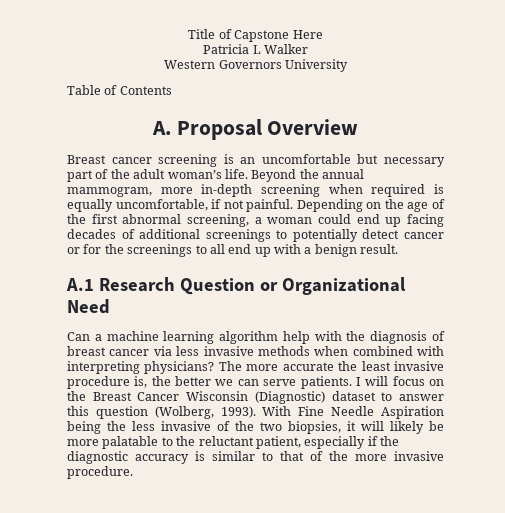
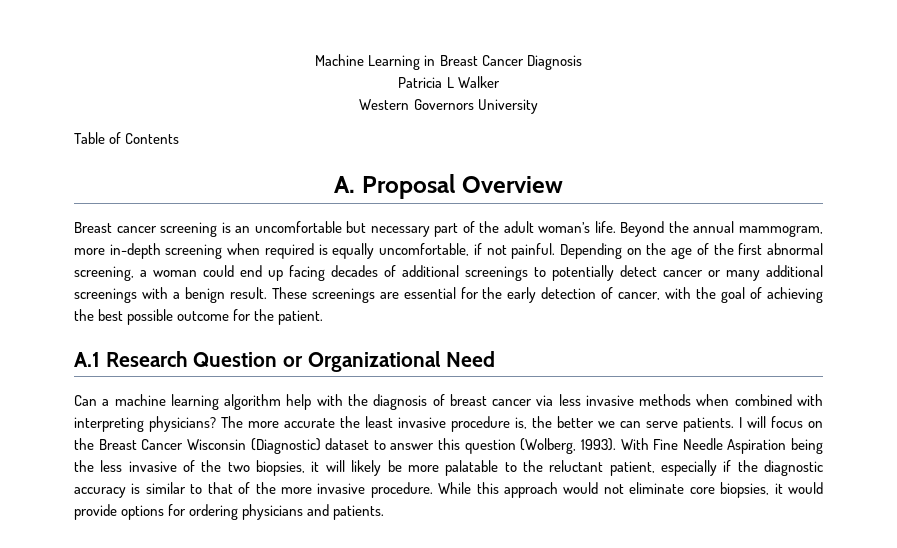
- Title of Capstone Here
+ Machine Learning in Breast Cancer Diagnosis
- Depending on the age of the first abnormal screening, a woman could end up facing decades of additional screenings to potentially detect cancer or for the screenings to all end up with a benign result.
+ Depending on the age of the first abnormal screening, a woman could end up facing decades of additional screenings to potentially detect cancer or many additional screenings with a benign result. These screenings are essential for the early detection of cancer, with the goal of achieving the best possible outcome for the patient.
+ While this approach would not eliminate core biopsies, it would provide options for ordering physicians and patients.

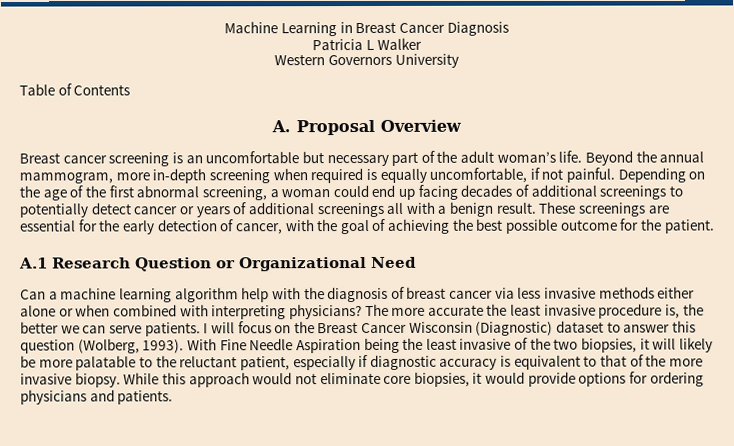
- Depending on the age of the first abnormal screening, a woman could end up facing decades of additional screenings to potentially detect cancer or many additional screenings with a benign result.
+ Depending on the age of the first abnormal screening, a woman could end up facing decades of additional screenings to potentially detect cancer or years of additional screenings all with a benign result.
- Can a machine learning algorithm help with the diagnosis of breast cancer via less invasive methods when combined with interpreting physicians?
+ Can a machine learning algorithm help with the diagnosis of breast cancer via less invasive methods either alone or when combined with interpreting physicians?
- With Fine Needle Aspiration being the less invasive of the two biopsies, it will likely be more palatable to the reluctant patient, especially if the diagnostic accuracy is similar to that of the more invasive procedure.
+ With Fine Needle Aspiration being the least invasive of the two biopsies, it will likely be more palatable to the reluctant patient, especially if diagnostic accuracy is equivalent to that of the more invasive biopsy.

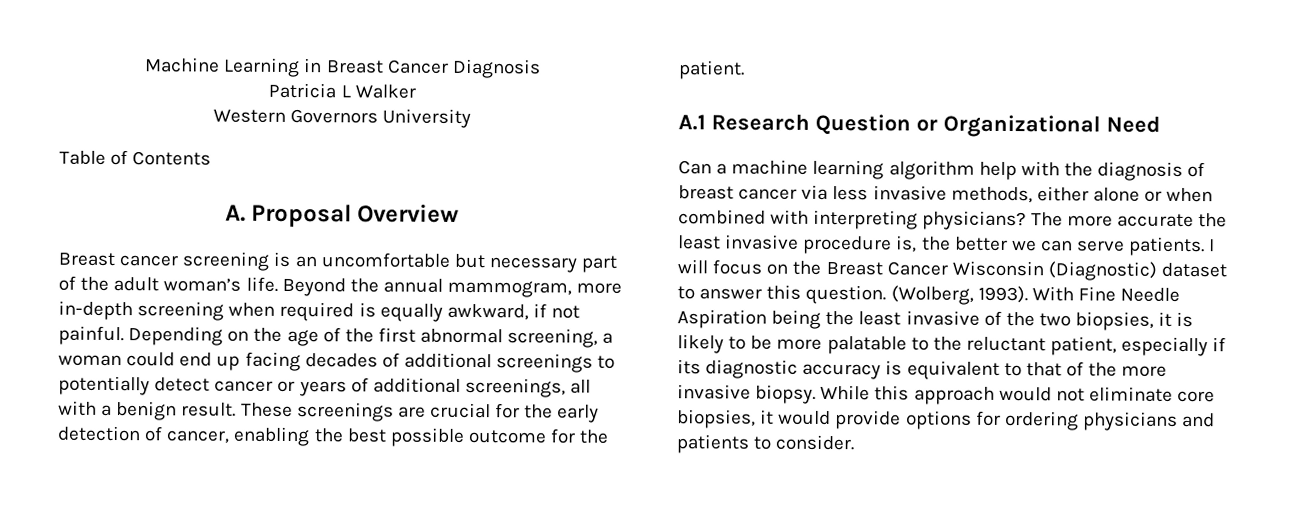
- Beyond the annual mammogram, more in-depth screening when required is equally uncomfortable, if not painful.
+ Beyond the annual mammogram, more in-depth screening when required is equally awkward, if not painful.
- Depending on the age of the first abnormal screening, a woman could end up facing decades of additional screenings to potentially detect cancer or years of additional screenings all with a benign result.
+ Depending on the age of the first abnormal screening, a woman could end up facing decades of additional screenings to potentially detect cancer or years of additional screenings, all with a benign result.
- These screenings are essential for the early detection of cancer, with the goal of achieving the best possible outcome for the patient.
+ These screenings are crucial for the early detection of cancer, enabling the best possible outcome for the patient.
- Can a machine learning algorithm help with the diagnosis of breast cancer via less invasive methods either alone or when combined with interpreting physicians?
+ Can a machine learning algorithm help with the diagnosis of breast cancer via less invasive methods, either alone or when combined with interpreting physicians?
- I will focus on the Breast Cancer Wisconsin (Diagnostic) dataset to answer this question (Wolberg, 1993).
+ I will focus on the Breast Cancer Wisconsin (Diagnostic) dataset to answer this question. (Wolberg, 1993).
- With Fine Needle Aspiration being the least invasive of the two biopsies, it will likely be more palatable to the reluctant patient, especially if diagnostic accuracy is equivalent to that of the more invasive biopsy.
+ With Fine Needle Aspiration being the least invasive of the two biopsies, it is likely to be more palatable to the reluctant patient, especially if its diagnostic accuracy is equivalent to that of the more invasive biopsy.
- While this approach would not eliminate core biopsies, it would provide options for ordering physicians and patients.
+ While this approach would not eliminate core biopsies, it would provide options for ordering physicians and patients to consider.

